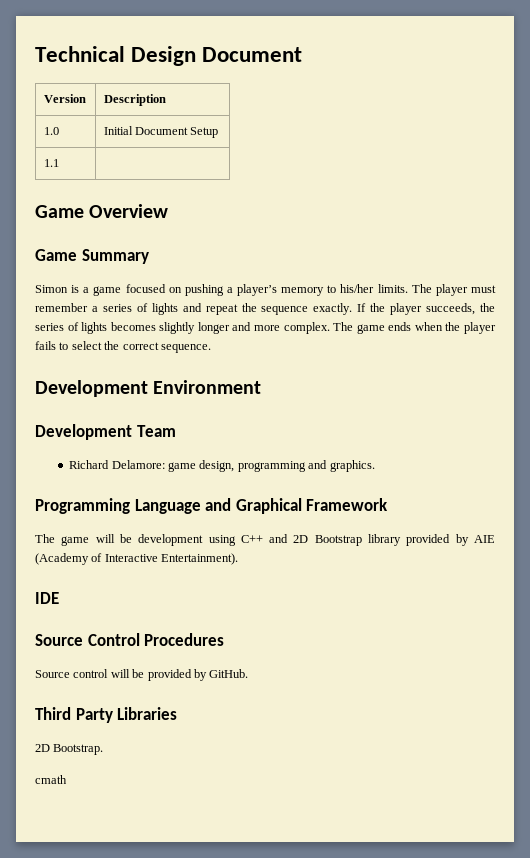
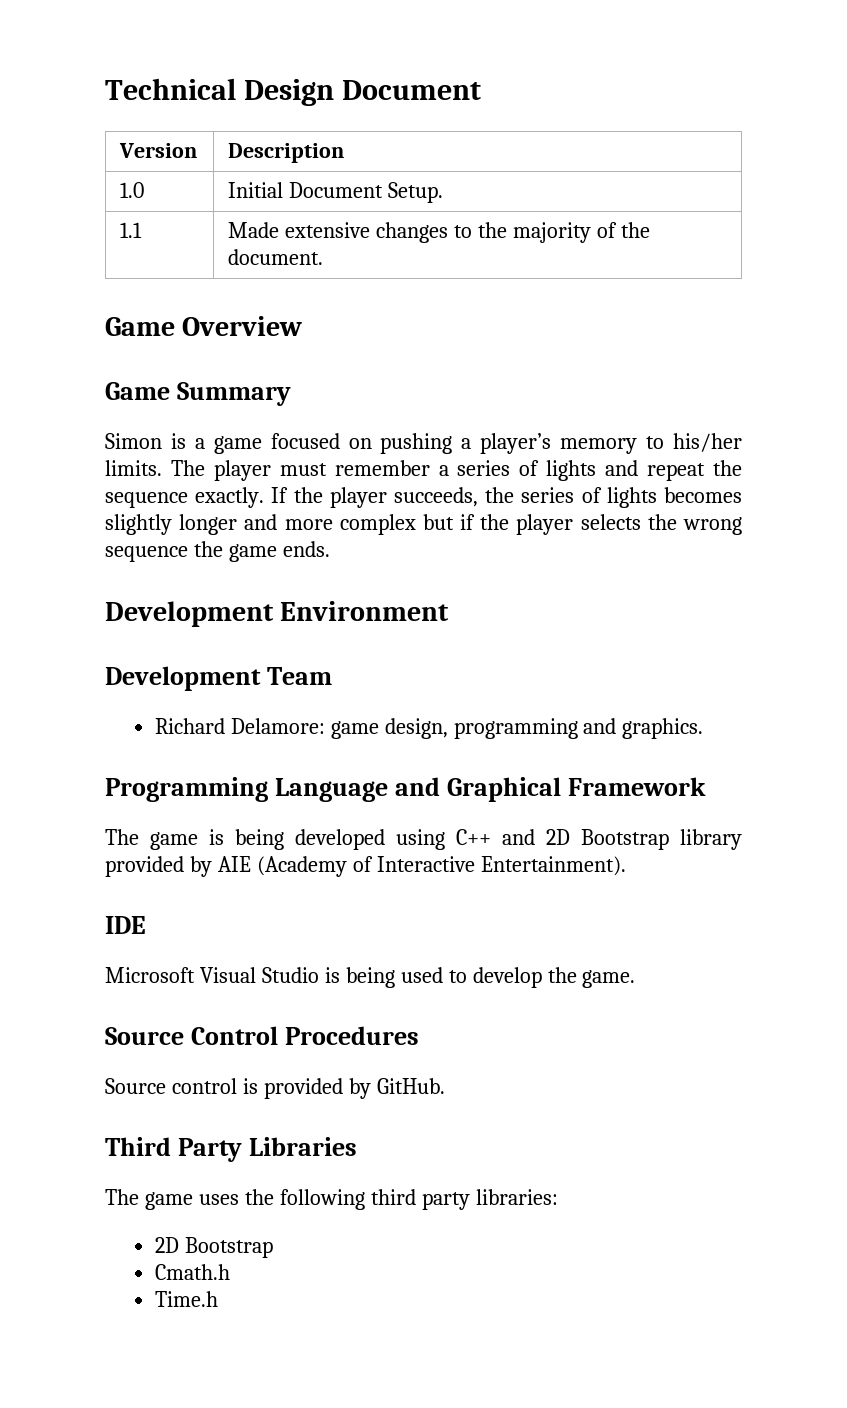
- 1.0 | Initial Document Setup
+ 1.0 | Initial Document Setup.
- 1.1 |
+ 1.1 | Made extensive changes to the majority of the document.
- If the player succeeds, the series of lights becomes slightly longer and more complex. The game ends when the player fails to select the correct sequence.
+ If the player succeeds, the series of lights becomes slightly longer and more complex but if the player selects the wrong sequence the game ends.
- The game will be development using C++ and 2D Bootstrap library provided by AIE (Academy of Interactive Entertainment).
+ The game is being developed using C++ and 2D Bootstrap library provided by AIE (Academy of Interactive Entertainment).
+ Microsoft Visual Studio is being used to develop the game.
- Source control will be provided by GitHub.
+ Source control is provided by GitHub.
- 2D Bootstrap.
- cmath
+ The game uses the following third party libraries:
+ 2D Bootstrap
+ Cmath.h
+ Time.h

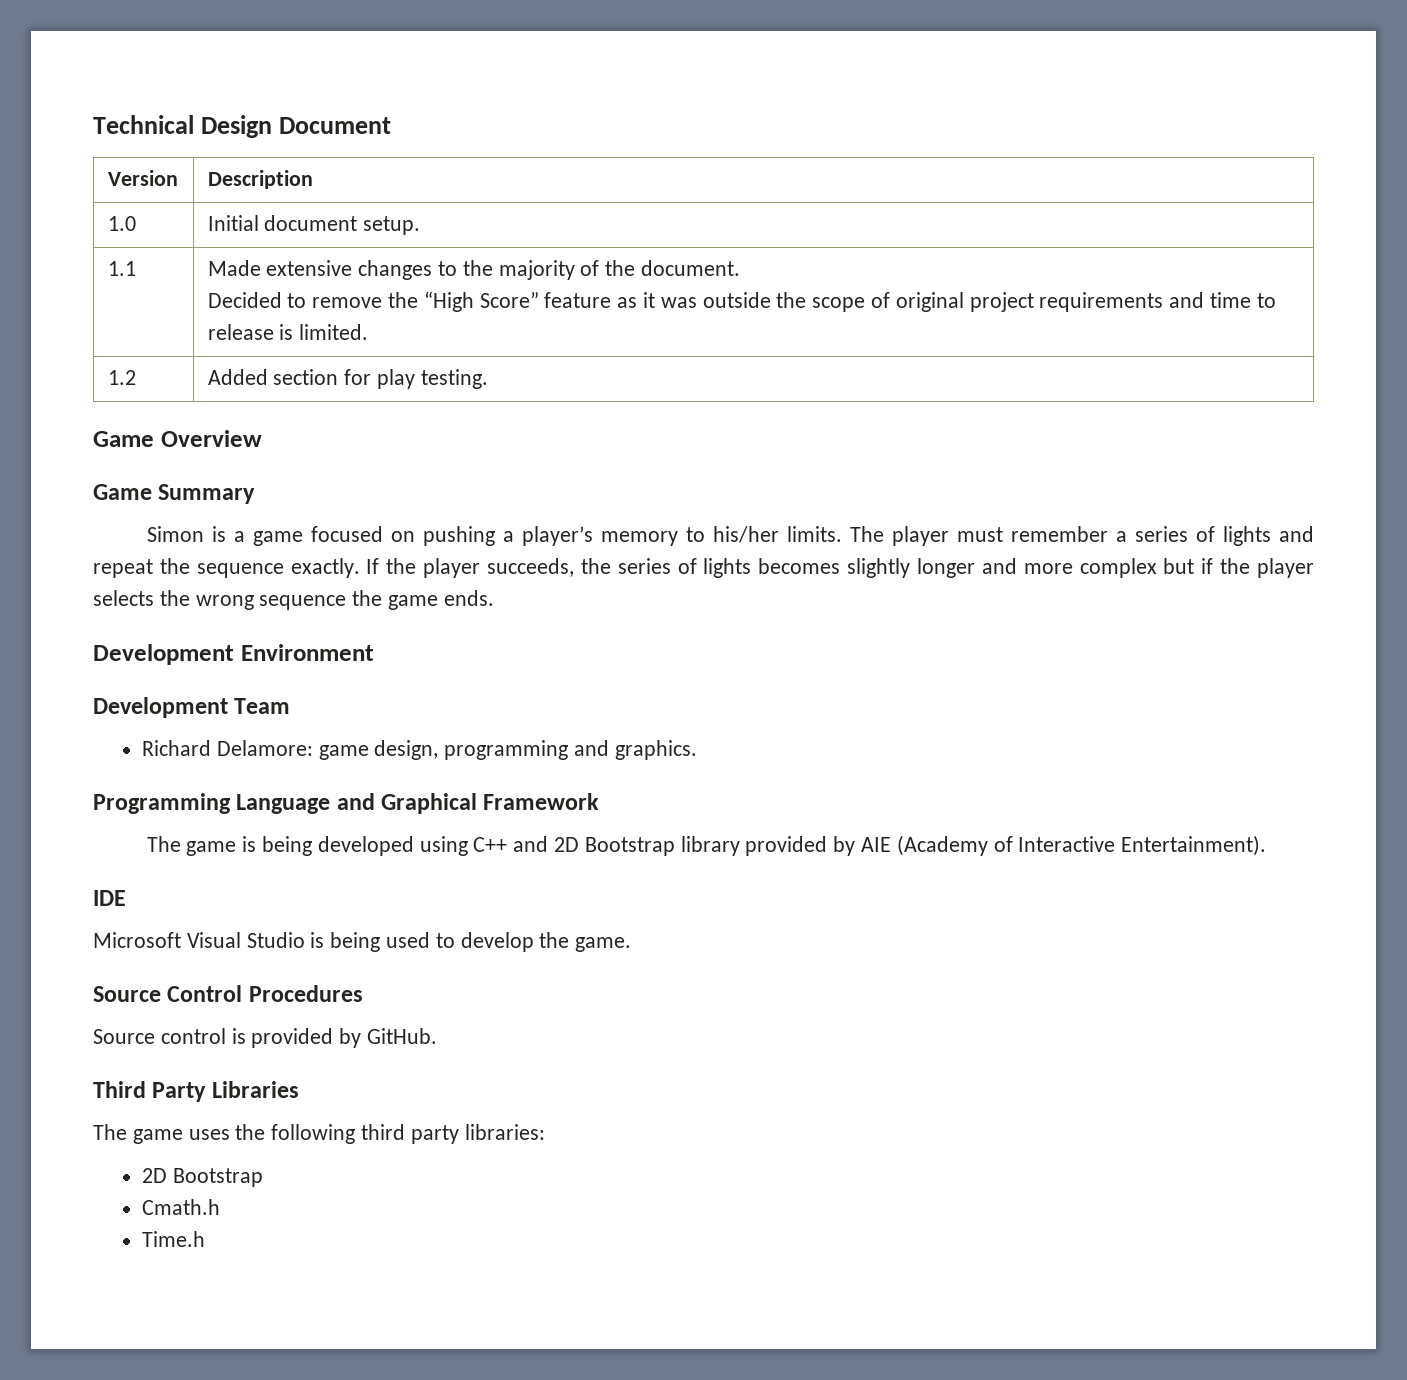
- 1.0 | Initial Document Setup.
+ 1.0 | Initial document setup.
  1.1 | Made extensive changes to the majority of the document.
+ Decided to remove the “High Score” feature as it was outside the scope of original project requirements and time to release is limited.
+ 1.2 | Added section for play testing.

